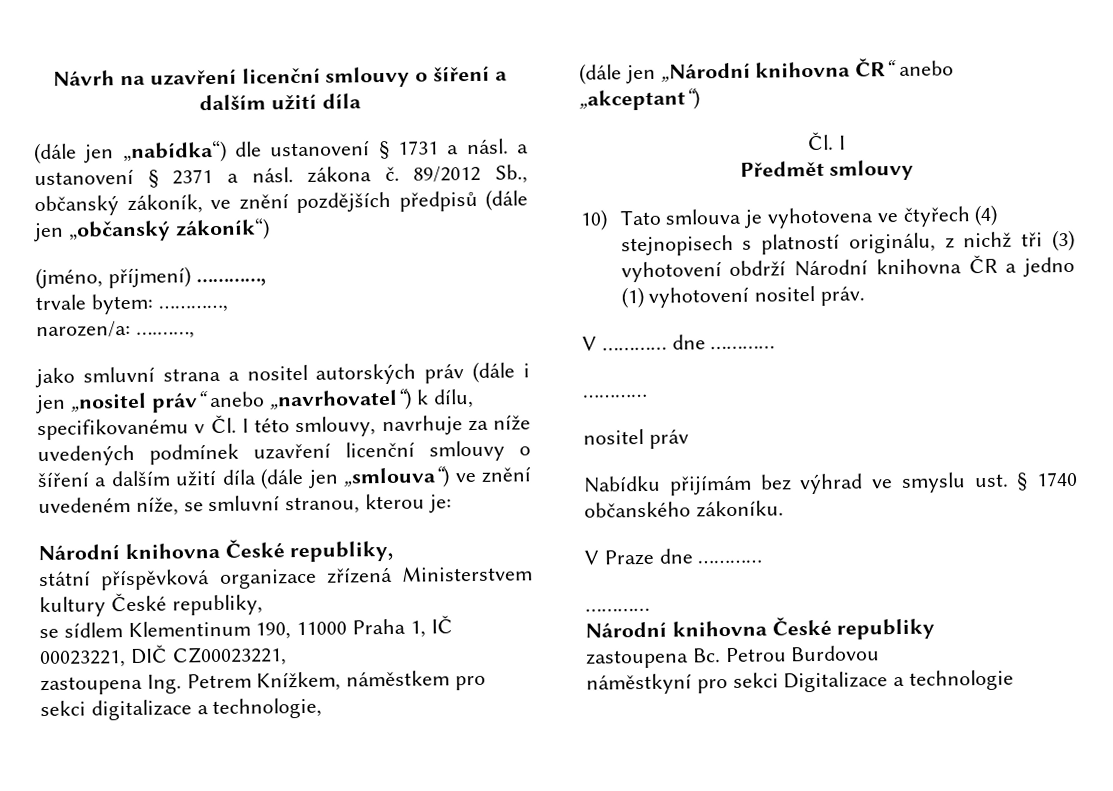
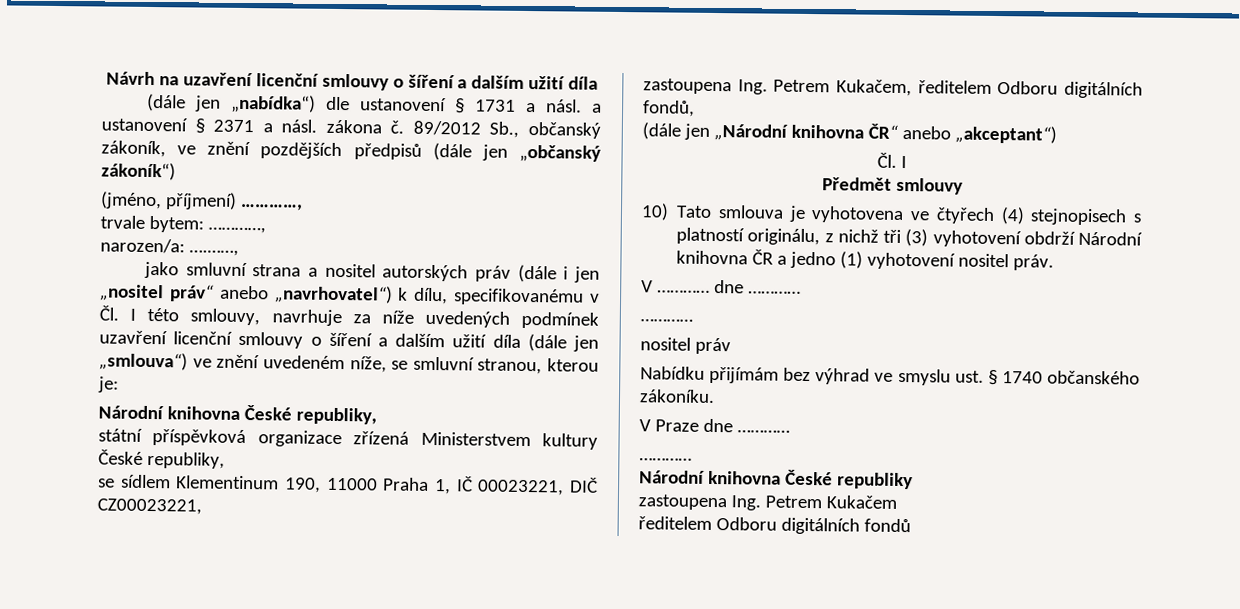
- zastoupena Ing. Petrem Knížkem, náměstkem pro sekci digitalizace a technologie,
+ zastoupena Ing. Petrem Kukačem, ředitelem Odboru digitálních fondů,
- zastoupena Bc. Petrou Burdovou
- náměstkyní pro sekci Digitalizace a technologie
+ zastoupena Ing. Petrem Kukačem
+ ředitelem Odboru digitálních fondů

